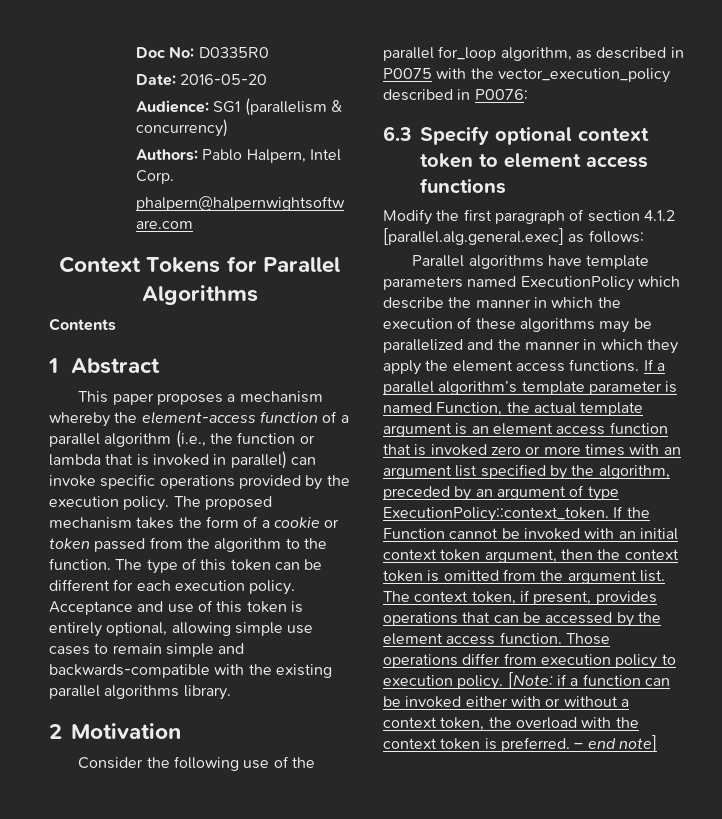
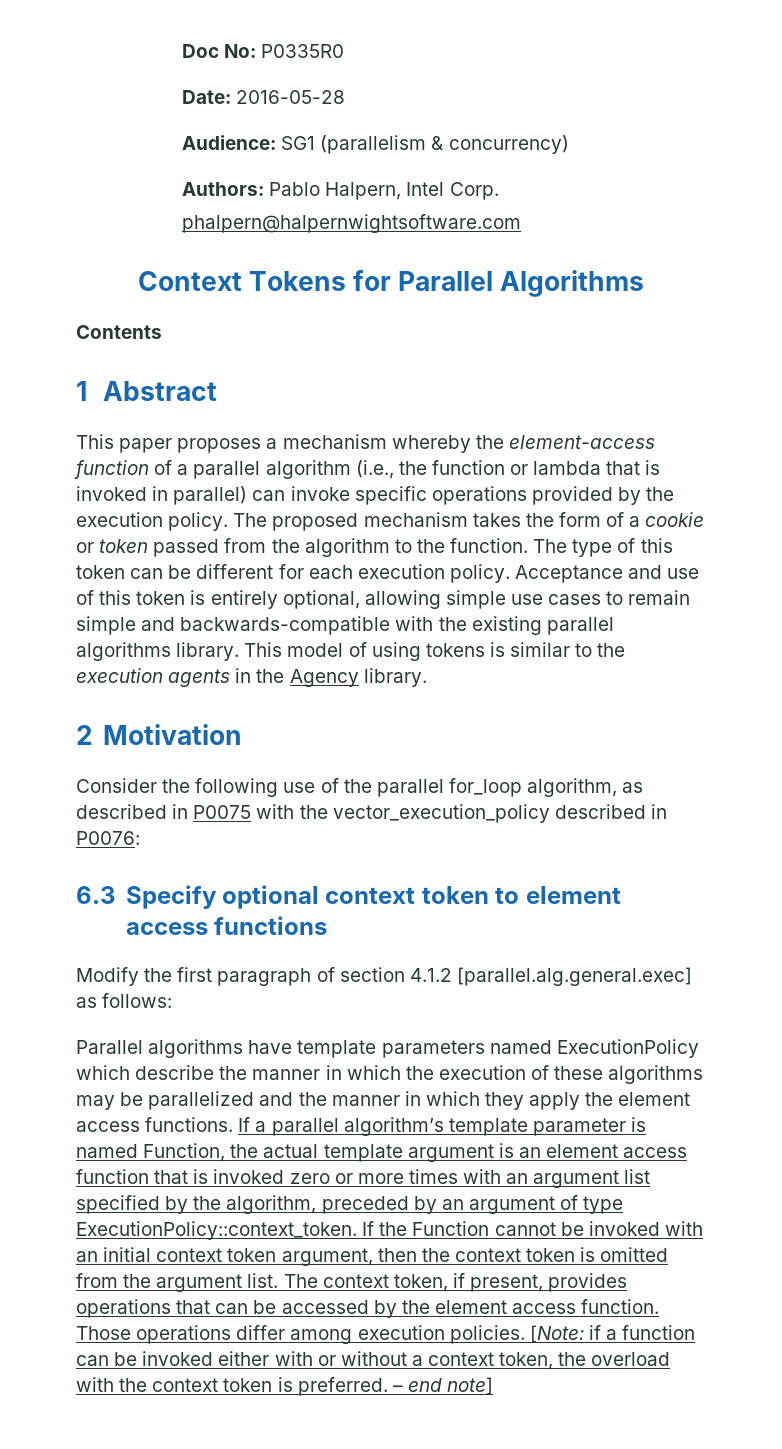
- Doc No: D0335R0
+ Doc No: P0335R0
- Date: 2016-05-20
+ Date: 2016-05-28
+ This model of using tokens is similar to the execution agents in the Agency library.
- Those operations differ from execution policy to execution policy.
+ Those operations differ among execution policies.

